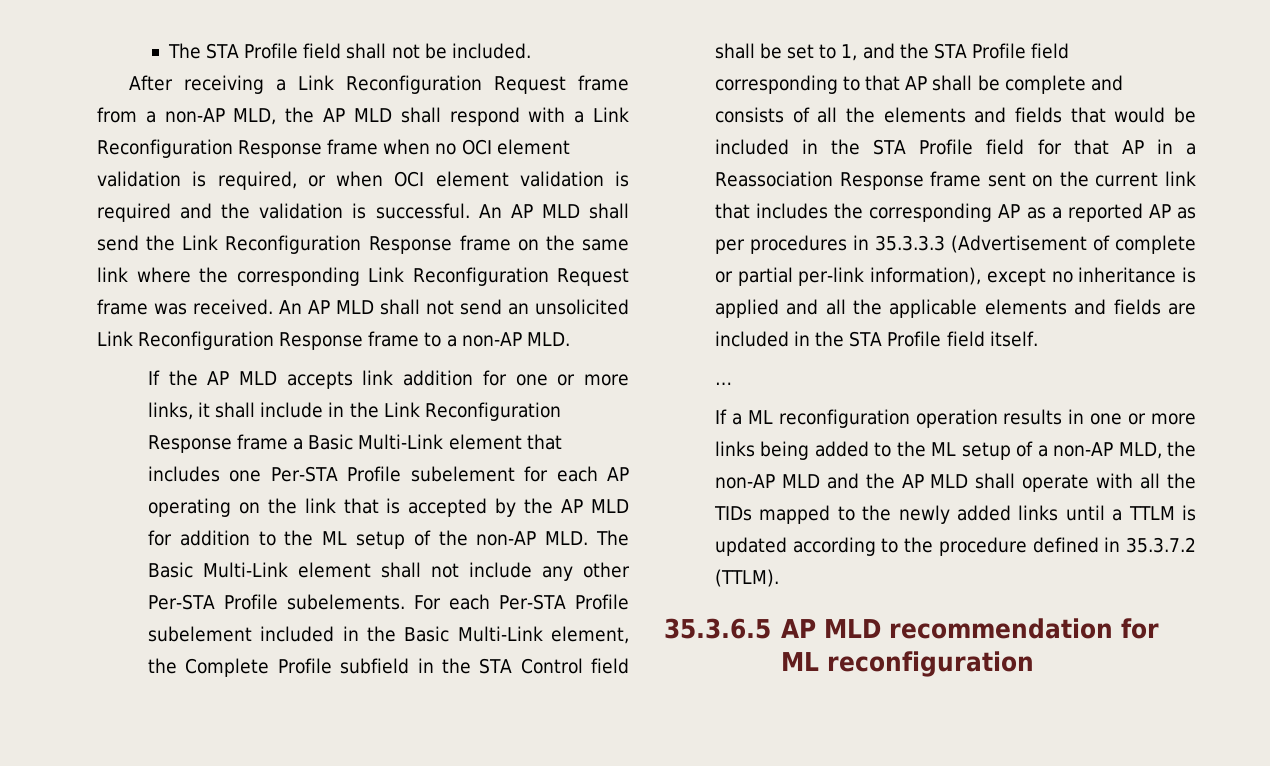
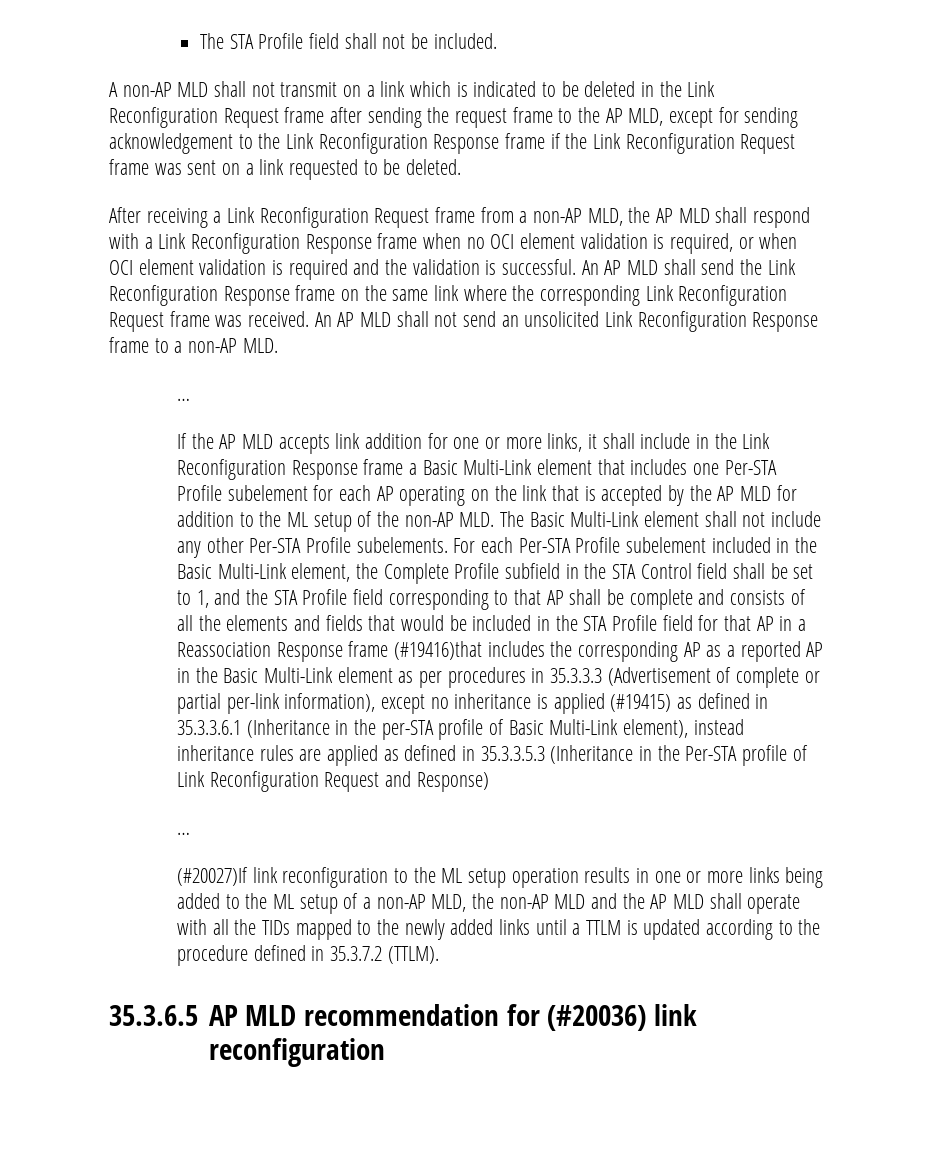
+ A non-AP MLD shall not transmit on a link which is indicated to be deleted in the Link Reconfiguration Request frame after sending the request frame to the AP MLD, except for sending acknowledgement to the Link Reconfiguration Response frame if the Link Reconfiguration Request frame was sent on a link requested to be deleted.
  An AP MLD shall not send an unsolicited Link Reconfiguration Response frame to a non-AP MLD.
+ …
- For each Per-STA Profile subelement included in the Basic Multi-Link element, the Complete Profile subfield in the STA Control field shall be set to 1, and the STA Profile field corresponding to that AP shall be complete and consists of all the elements and fields that would be included in the STA Profile field for that AP in a Reassociation Response frame sent on the current link that includes the corresponding AP as a reported AP as per procedures in 35.3.3.3 (Advertisement of complete or partial per-link information), except no inheritance is applied and all the applicable elements and fields are included in the STA Profile field itself.
+ For each Per-STA Profile subelement included in the Basic Multi-Link element, the Complete Profile subfield in the STA Control field shall be set to 1, and the STA Profile field corresponding to that AP shall be complete and consists of all the elements and fields that would be included in the STA Profile field for that AP in a Reassociation Response frame (#19416)that includes the corresponding AP as a reported AP in the Basic Multi-Link element as per procedures in 35.3.3.3 (Advertisement of complete or partial per-link information), except no inheritance is applied (#19415) as defined in 35.3.3.6.1 (Inheritance in the per-STA profile of Basic Multi-Link element), instead inheritance rules are applied as defined in 35.3.3.5.3 (Inheritance in the Per-STA profile of Link Reconfiguration Request and Response)
  …
- If a ML reconfiguration operation results in one or more links being added to the ML setup of a non-AP MLD, the non-AP MLD and the AP MLD shall operate with all the TIDs mapped to the newly added links until a TTLM is updated according to the procedure defined in 35.3.7.2 (TTLM).
+ (#20027)If link reconfiguration to the ML setup operation results in one or more links being added to the ML setup of a non-AP MLD, the non-AP MLD and the AP MLD shall operate with all the TIDs mapped to the newly added links until a TTLM is updated according to the procedure defined in 35.3.7.2 (TTLM).
- 35.3.6.5 AP MLD recommendation for ML reconfiguration
+ 35.3.6.5 AP MLD recommendation for (#20036) link reconfiguration

